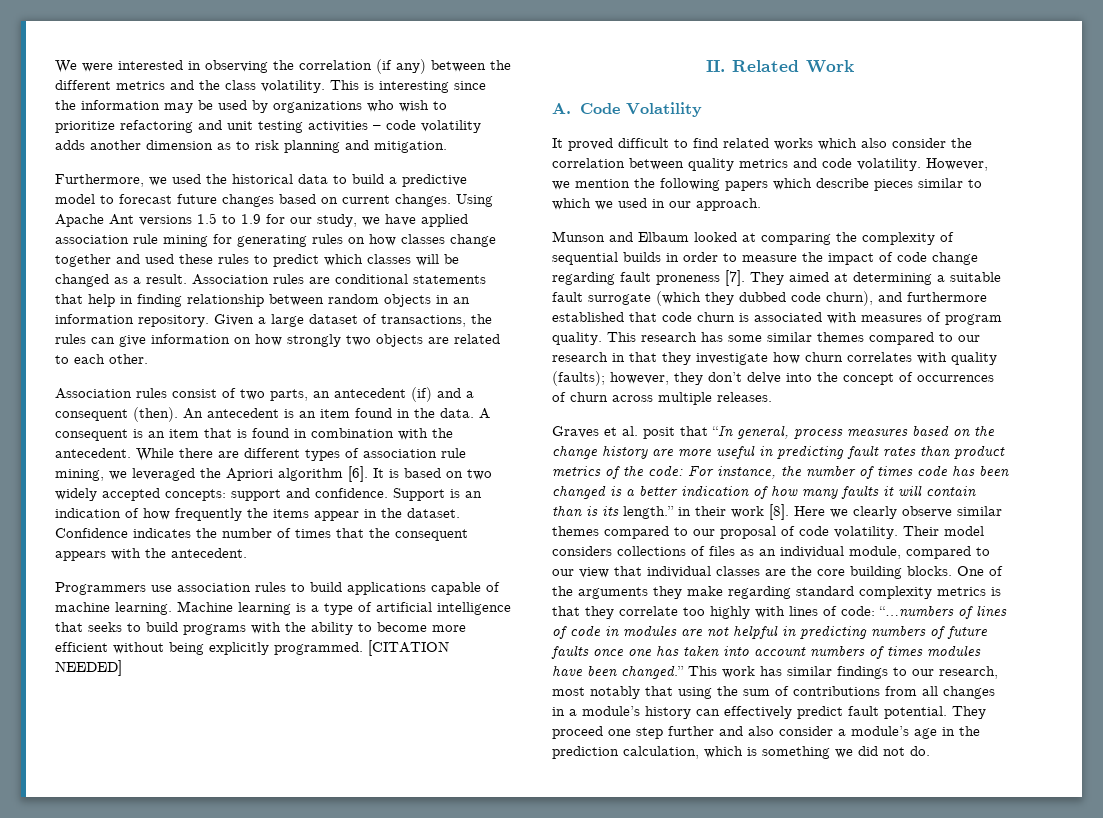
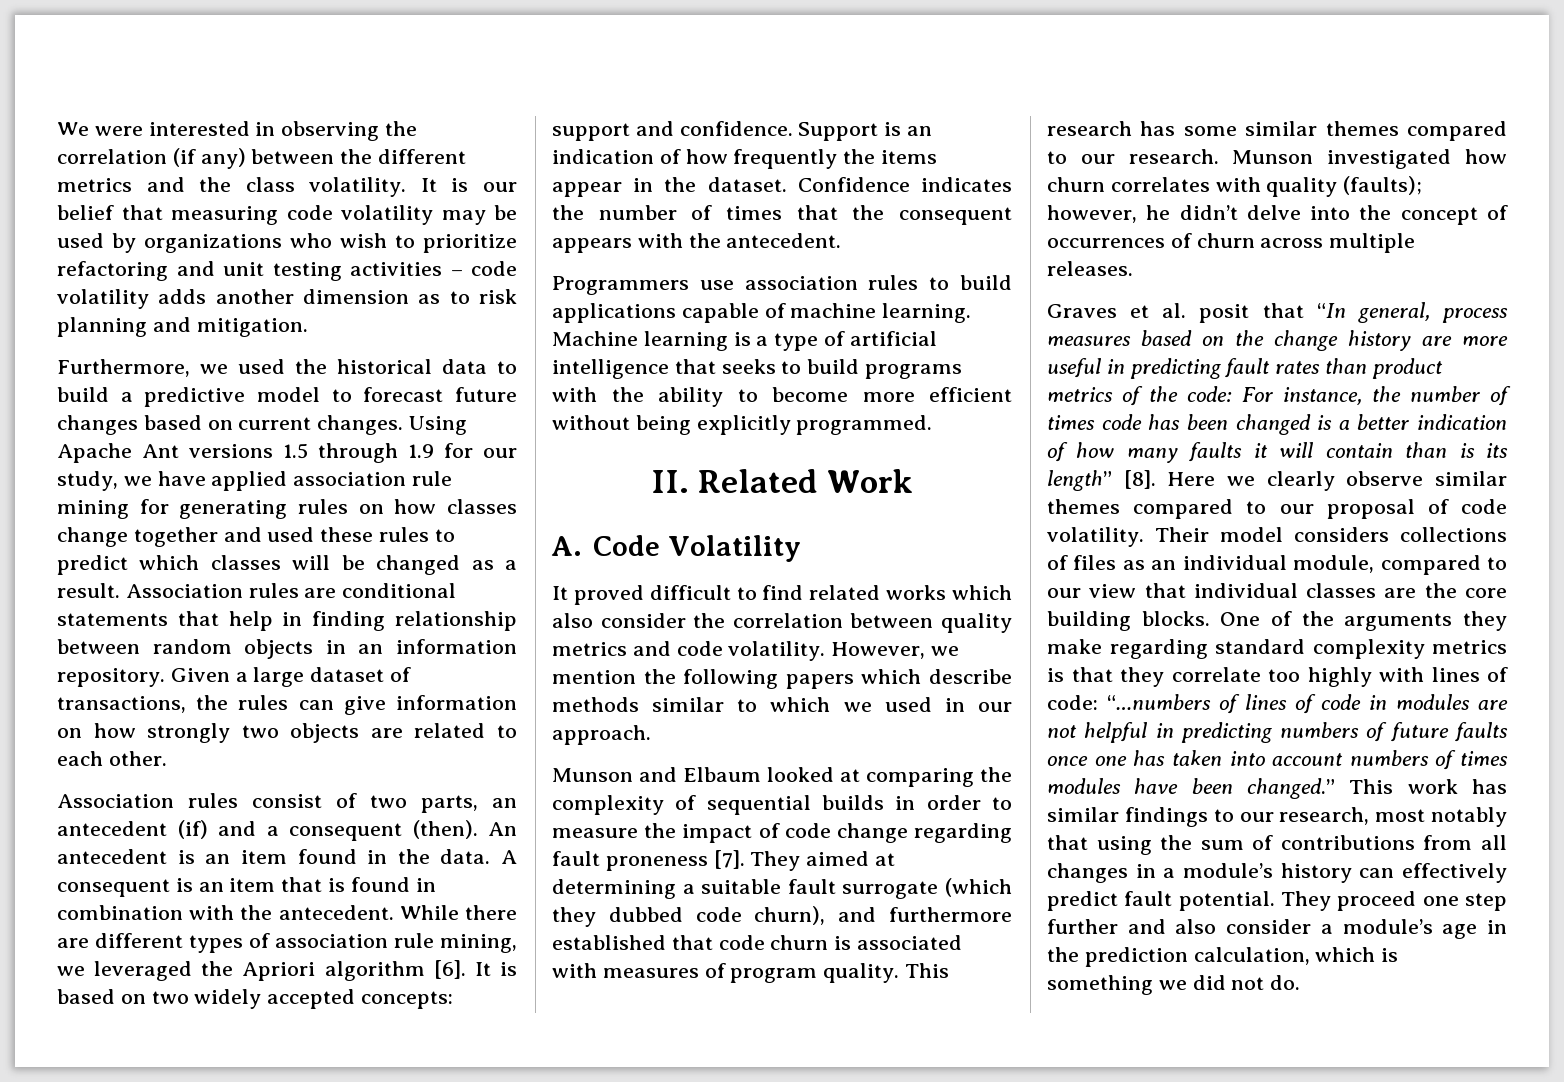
- This is interesting since the information may be used by organizations who wish to prioritize refactoring and unit testing activities – code volatility adds another dimension as to risk planning and mitigation.
+ It is our belief that measuring code volatility may be used by organizations who wish to prioritize refactoring and unit testing activities – code volatility adds another dimension as to risk planning and mitigation.
- Using Apache Ant versions 1.5 to 1.9 for our study, we have applied association rule mining for generating rules on how classes change together and used these rules to predict which classes will be changed as a result.
+ Using Apache Ant versions 1.5 through 1.9 for our study, we have applied association rule mining for generating rules on how classes change together and used these rules to predict which classes will be changed as a result.
- [CITATION NEEDED]
- However, we mention the following papers which describe pieces similar to which we used in our approach.
+ However, we mention the following papers which describe methods similar to which we used in our approach.
- This research has some similar themes compared to our research in that they investigate how churn correlates with quality (faults); however, they don’t delve into the concept of occurrences of churn across multiple releases.
+ This research has some similar themes compared to our research. Munson investigated how churn correlates with quality (faults); however, he didn’t delve into the concept of occurrences of churn across multiple releases.
- Graves et al. posit that “In general, process measures based on the change history are more useful in predicting fault rates than product metrics of the code: For instance, the number of times code has been changed is a better indication of how many faults it will contain than is its length.” in their work [8].
+ Graves et al. posit that “In general, process measures based on the change history are more useful in predicting fault rates than product metrics of the code: For instance, the number of times code has been changed is a better indication of how many faults it will contain than is its length” [8].

